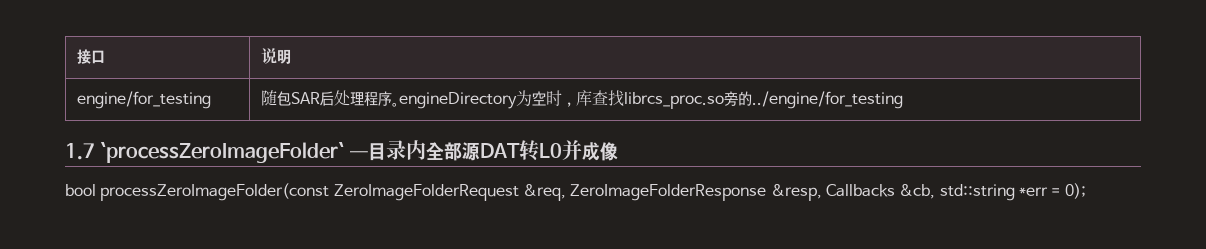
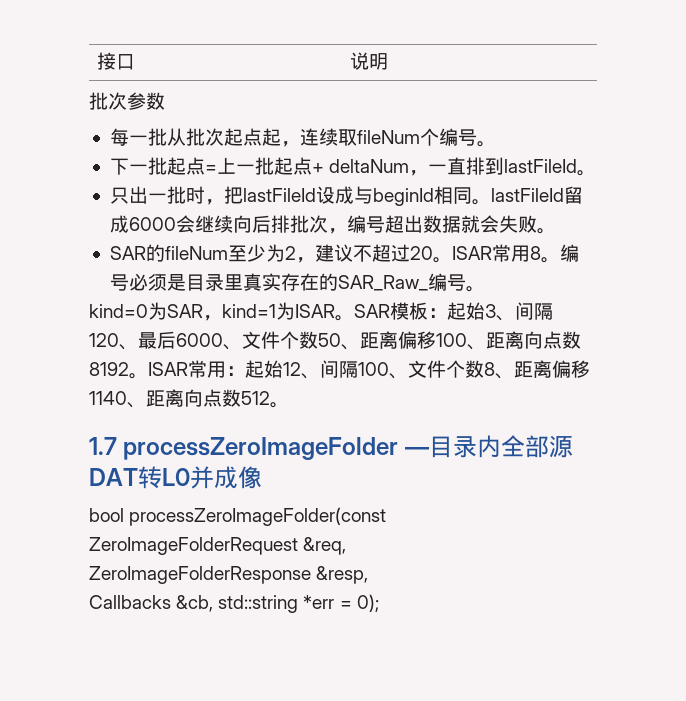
- engine/for_testing | 随包SAR后处理程序。engineDirectory为空时，库查找librcs_proc.so旁的../engine/for_testing
+ 批次参数
+ 每一批从批次起点起，连续取fileNum个编号。
+ 下一批起点=上一批起点+ deltaNum，一直排到lastFileId。
+ 只出一批时，把lastFileId设成与beginId相同。lastFileId留成6000会继续向后排批次，编号超出数据就会失败。
+ SAR的fileNum至少为2，建议不超过20。ISAR常用8。编号必须是目录里真实存在的SAR_Raw_编号。
+ kind=0为SAR，kind=1为ISAR。SAR模板：起始3、间隔120、最后6000、文件个数50、距离偏移100、距离向点数8192。ISAR常用：起始12、间隔100、文件个数8、距离偏移1140、距离向点数512。
- 1.7 `processZeroImageFolder` —目录内全部源DAT转L0并成像
+ 1.7 processZeroImageFolder —目录内全部源DAT转L0并成像
- bool processZeroImageFolder(const ZeroImageFolderRequest &req, ZeroImageFolderResponse &resp, Callbacks &cb, std::string *err = 0);
+ bool processZeroImageFolder(const ZeroImageFolderRequest &req,
+ ZeroImageFolderResponse &resp,
+ Callbacks &cb, std::string *err = 0);

